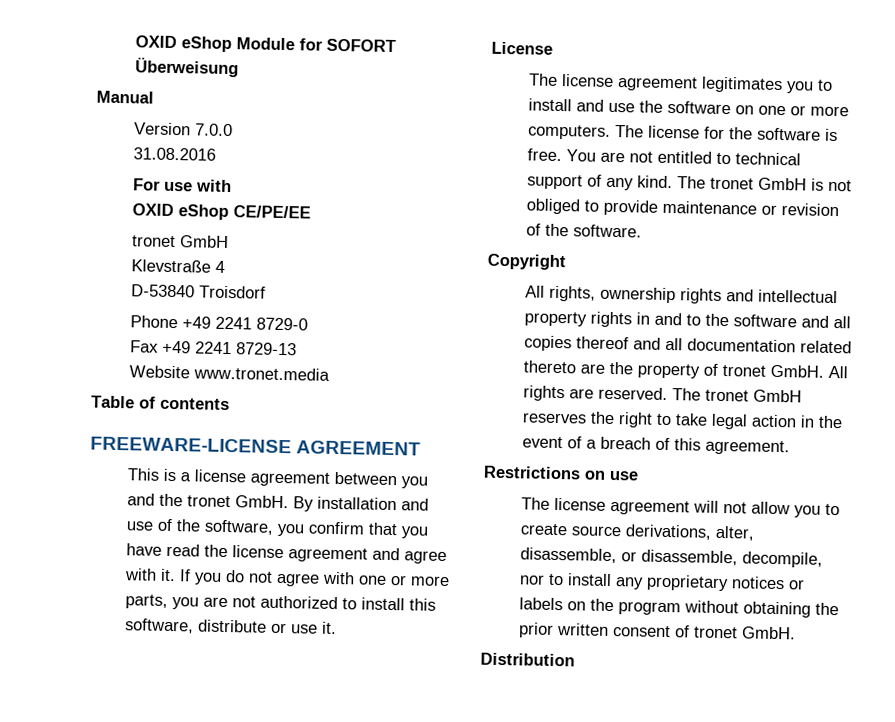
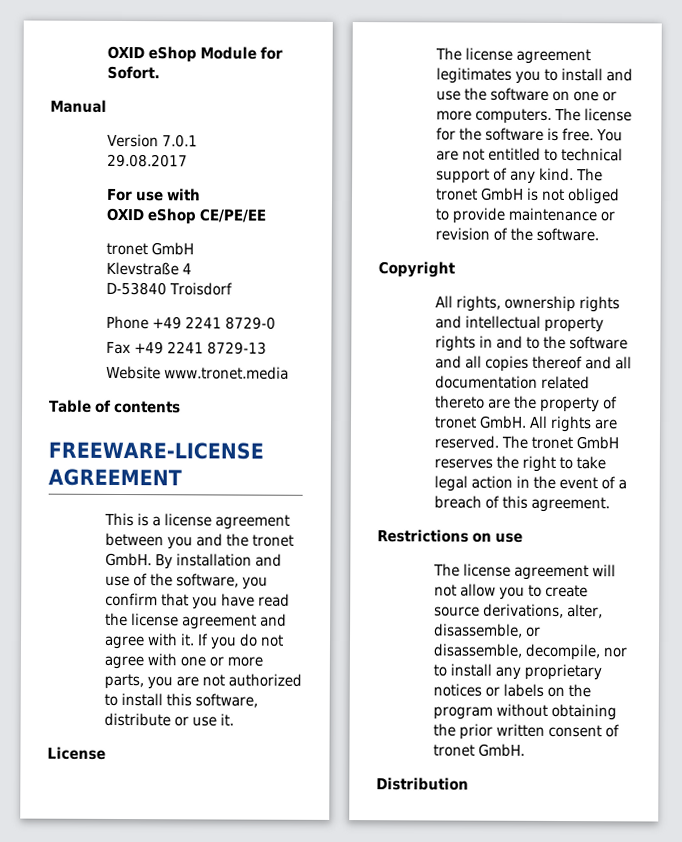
- OXID eShop Module for SOFORT Überweisung
+ OXID eShop Module for Sofort.
- Version 7.0.0
- 31.08.2016
+ Version 7.0.1
+ 29.08.2017

